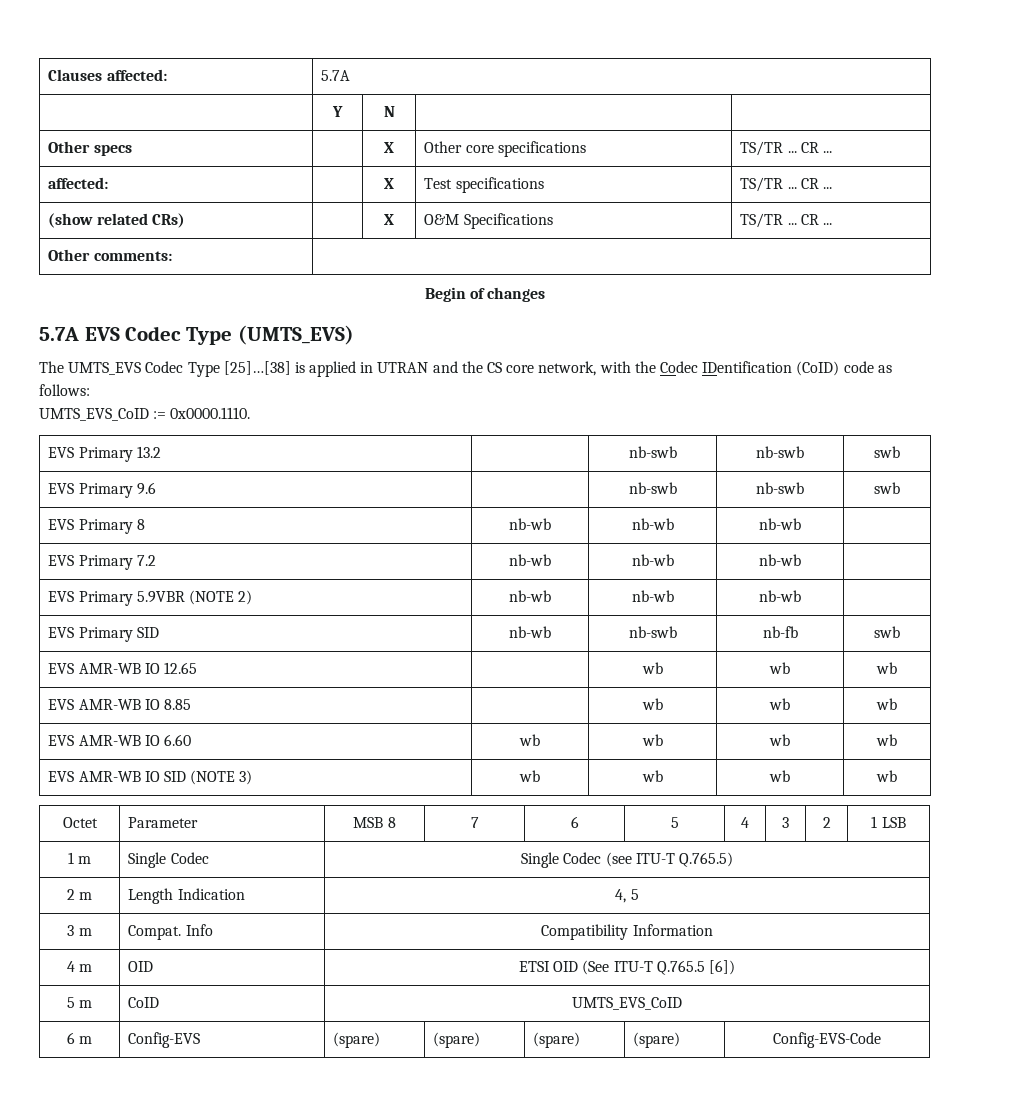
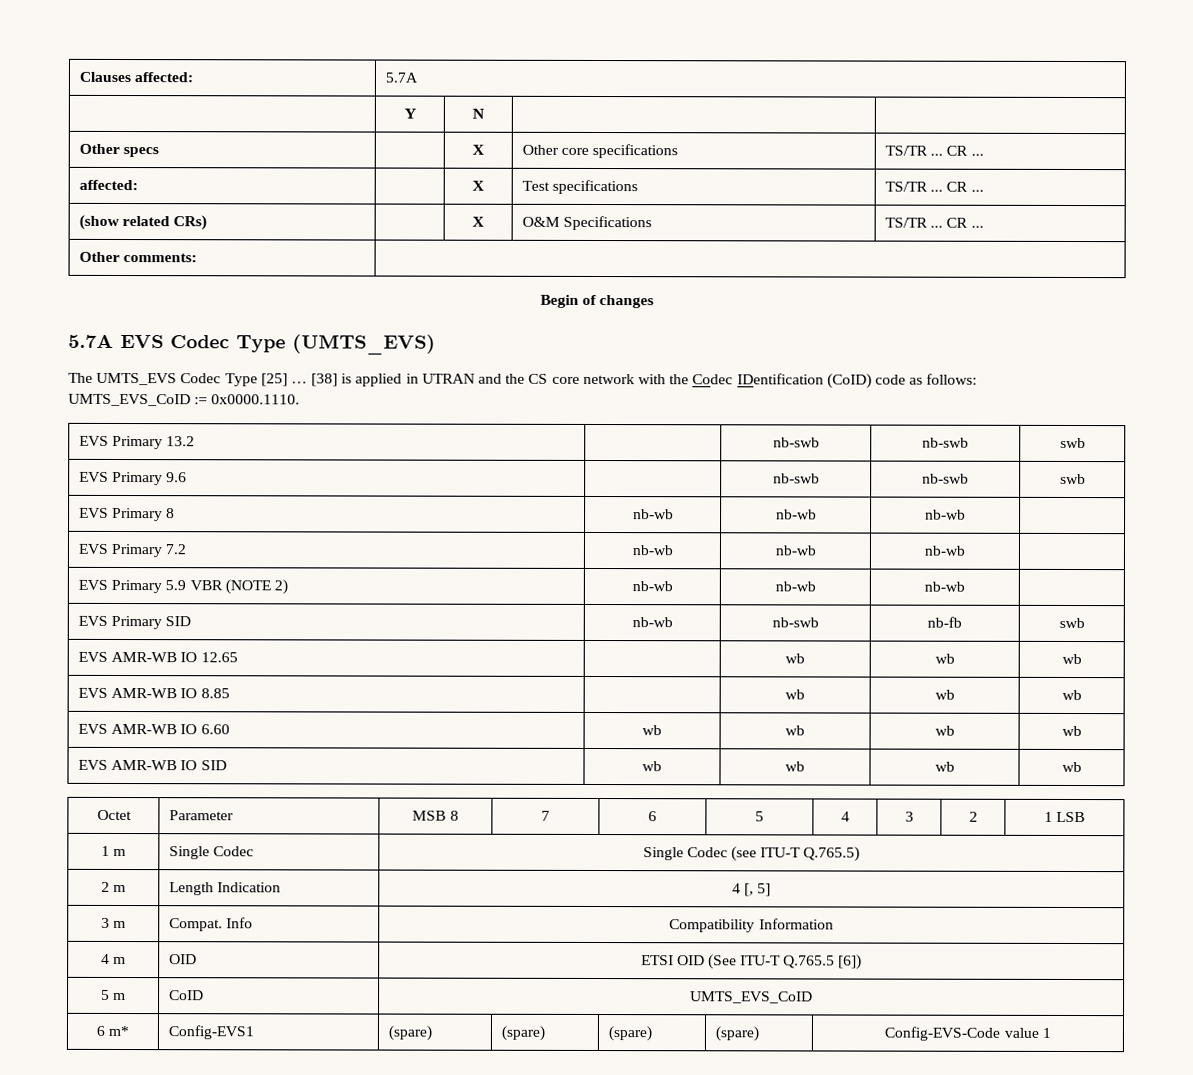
- The UMTS_EVS Codec Type [25]…[38] is applied in UTRAN and the CS core network, with the Codec IDentification (CoID) code as follows:
+ The UMTS_EVS Codec Type [25] … [38] is applied in UTRAN and the CS core network with the Codec IDentification (CoID) code as follows:
- EVS Primary 5.9VBR (NOTE 2) | nb-wb | nb-wb | nb-wb |
+ EVS Primary 5.9 VBR (NOTE 2) | nb-wb | nb-wb | nb-wb |
- EVS AMR-WB IO SID (NOTE 3) | wb | wb | wb | wb
+ EVS AMR-WB IO SID | wb | wb | wb | wb
- 2 m | Length Indication | 4, 5
+ 2 m | Length Indication | 4 [, 5]
- 6 m | Config-EVS | (spare) | (spare) | (spare) | (spare) | Config-EVS-Code
+ 6 m* | Config-EVS1 | (spare) | (spare) | (spare) | (spare) | Config-EVS-Code value 1

